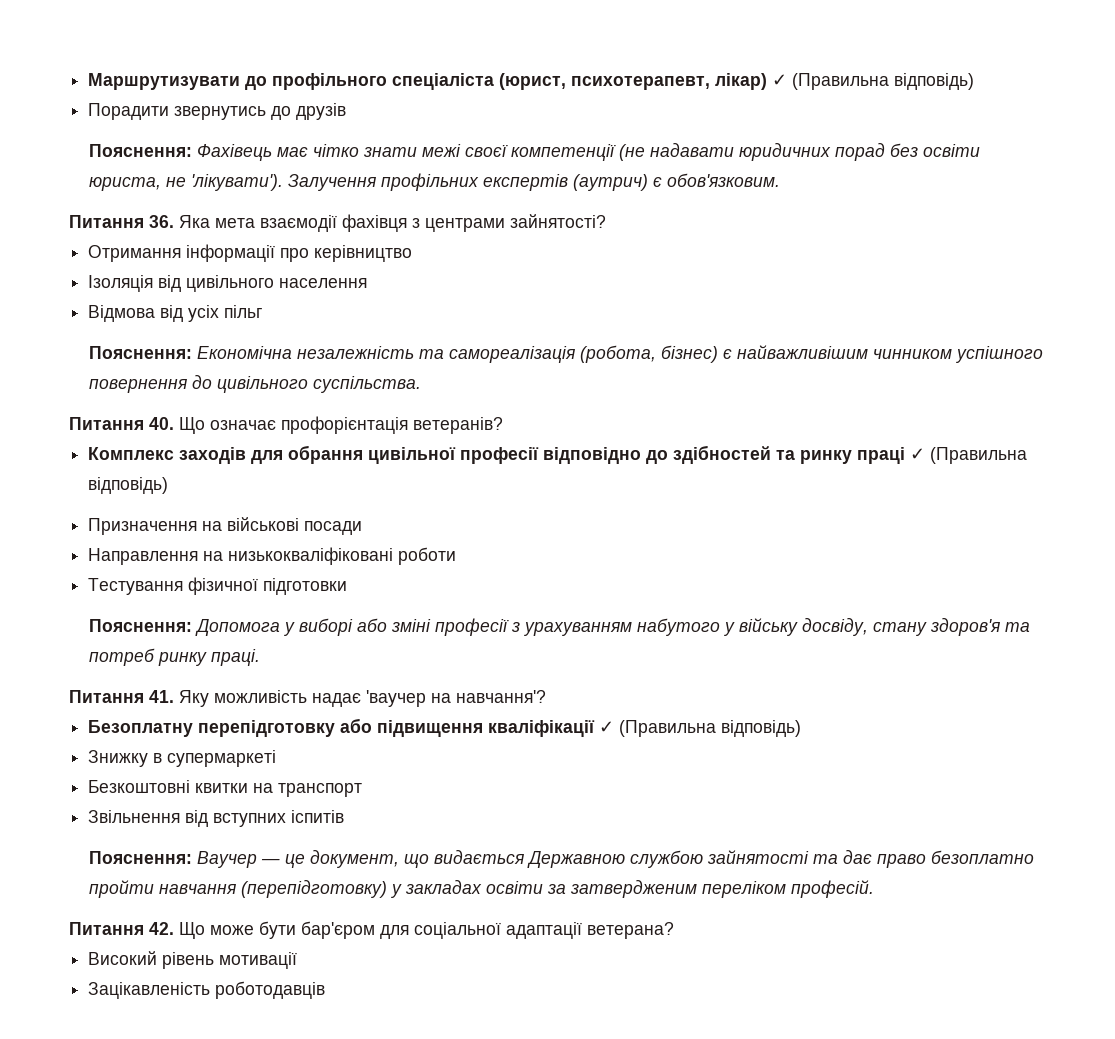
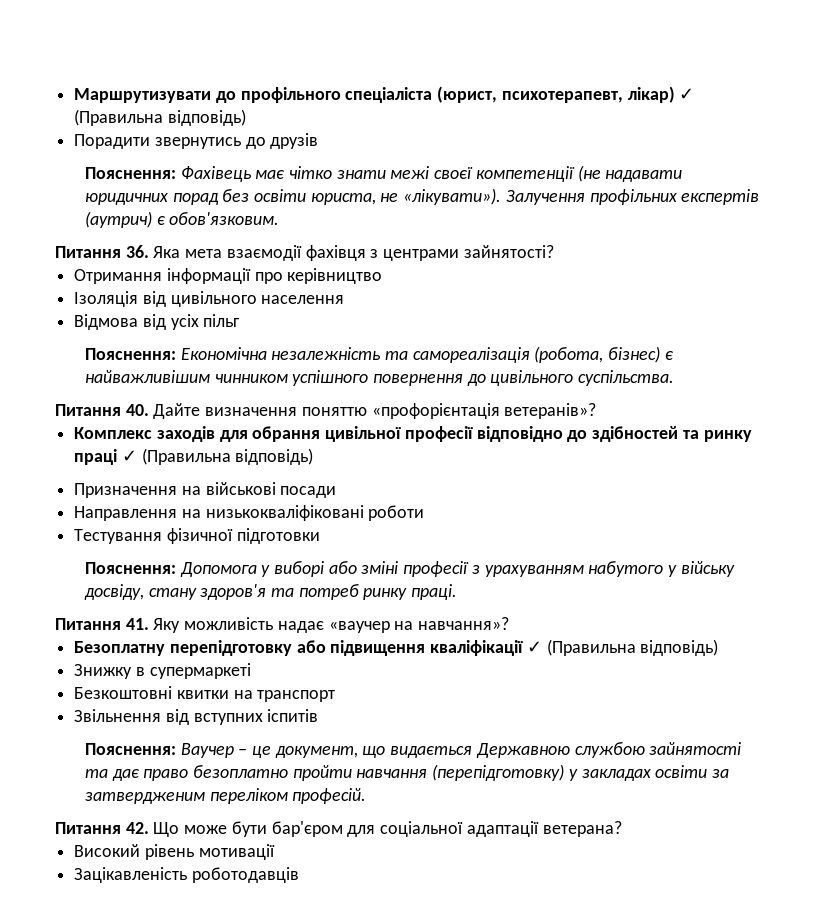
- Пояснення: Фахівець має чітко знати межі своєї компетенції (не надавати юридичних порад без освіти юриста, не 'лікувати').
+ Пояснення: Фахівець має чітко знати межі своєї компетенції (не надавати юридичних порад без освіти юриста, не «лікувати»).
- Питання 40. Що означає профорієнтація ветеранів?
+ Питання 40. Дайте визначення поняттю «профорієнтація ветеранів»?
- Питання 41. Яку можливість надає 'ваучер на навчання'?
+ Питання 41. Яку можливість надає «ваучер на навчання»?
- Пояснення: Ваучер — це документ, що видається Державною службою зайнятості та дає право безоплатно пройти навчання (перепідготовку) у закладах освіти за затвердженим переліком професій.
+ Пояснення: Ваучер – це документ, що видається Державною службою зайнятості та дає право безоплатно пройти навчання (перепідготовку) у закладах освіти за затвердженим переліком професій.

